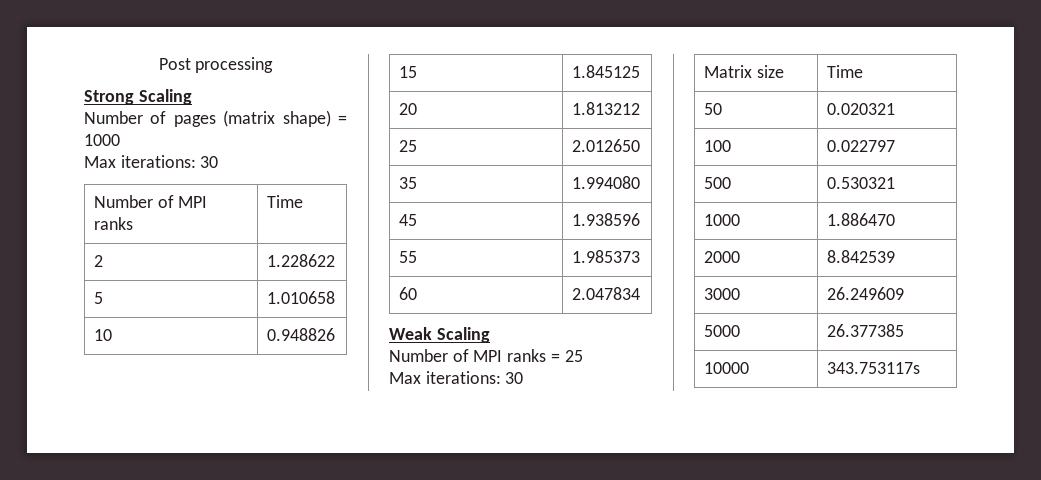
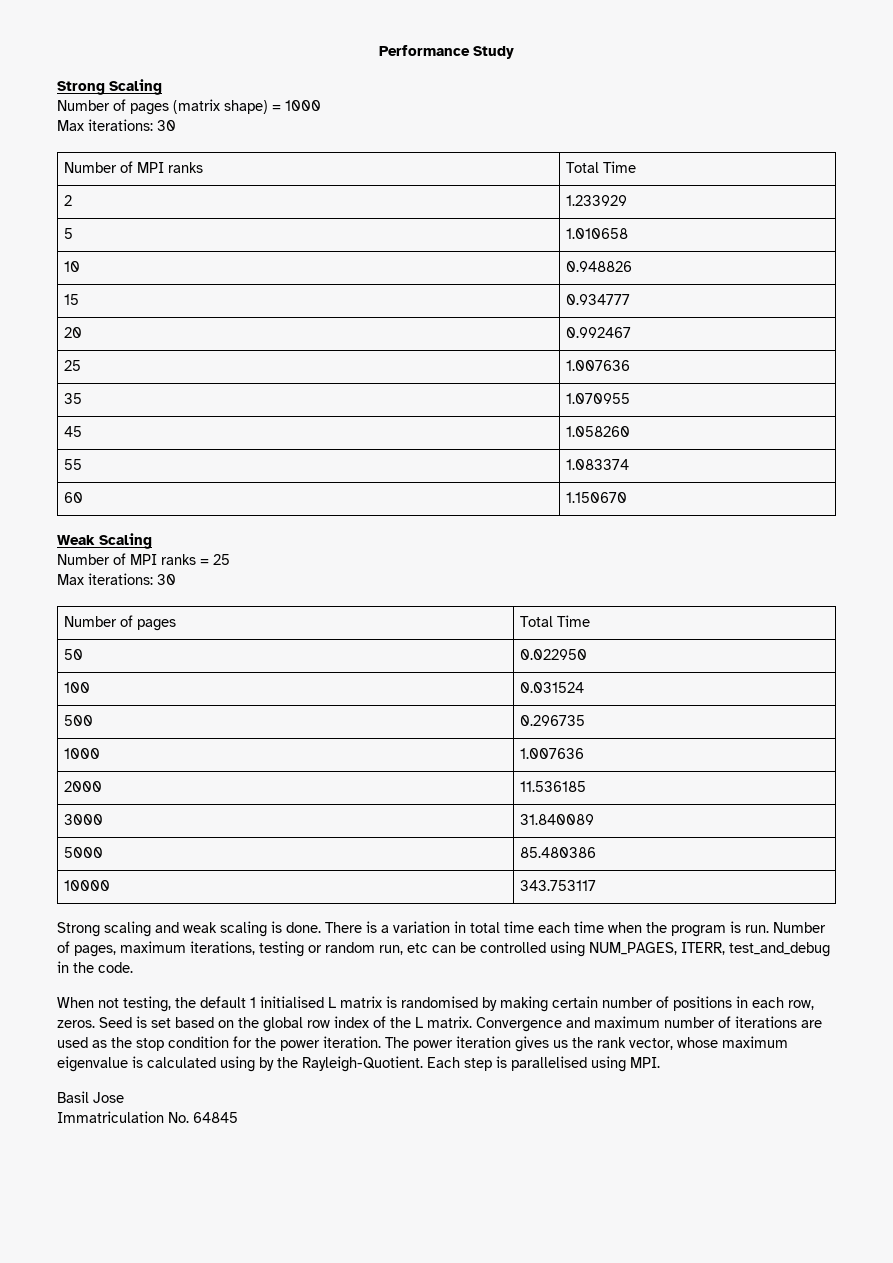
- Post processing
+ Performance Study
- Number of MPI ranks | Time
+ Number of MPI ranks | Total Time
- 2 | 1.228622
+ 2 | 1.233929
- 15 | 1.845125
+ 15 | 0.934777
- 20 | 1.813212
+ 20 | 0.992467
- 25 | 2.012650
+ 25 | 1.007636
- 35 | 1.994080
+ 35 | 1.070955
- 45 | 1.938596
+ 45 | 1.058260
- 55 | 1.985373
+ 55 | 1.083374
- 60 | 2.047834
+ 60 | 1.150670
- Matrix size | Time
+ Number of pages | Total Time
- 50 | 0.020321
+ 50 | 0.022950
- 100 | 0.022797
+ 100 | 0.031524
- 500 | 0.530321
+ 500 | 0.296735
- 1000 | 1.886470
+ 1000 | 1.007636
- 2000 | 8.842539
+ 2000 | 11.536185
- 3000 | 26.249609
+ 3000 | 31.840089
- 5000 | 26.377385
+ 5000 | 85.480386
- 10000 | 343.753117s
+ 10000 | 343.753117
+ Strong scaling and weak scaling is done. There is a variation in total time each time when the program is run. Number of pages, maximum iterations, testing or random run, etc can be controlled using NUM_PAGES, ITERR, test_and_debug in the code.
+ When not testing, the default 1 initialised L matrix is randomised by making certain number of positions in each row, zeros. Seed is set based on the global row index of the L matrix. Convergence and maximum number of iterations are used as the stop condition for the power iteration. The power iteration gives us the rank vector, whose maximum eigenvalue is calculated using by the Rayleigh-Quotient. Each step is parallelised using MPI.
+ Basil Jose
+ Immatriculation No. 64845

